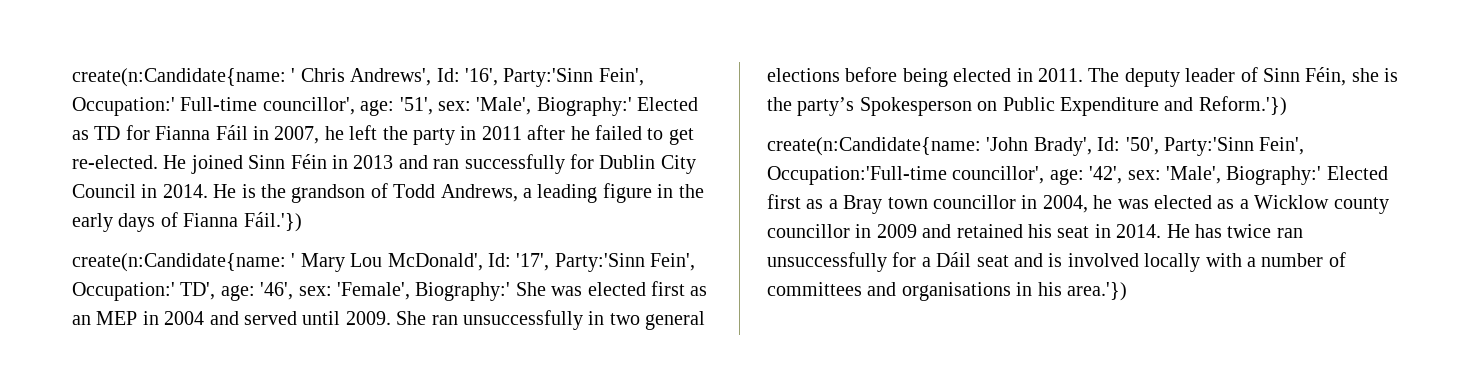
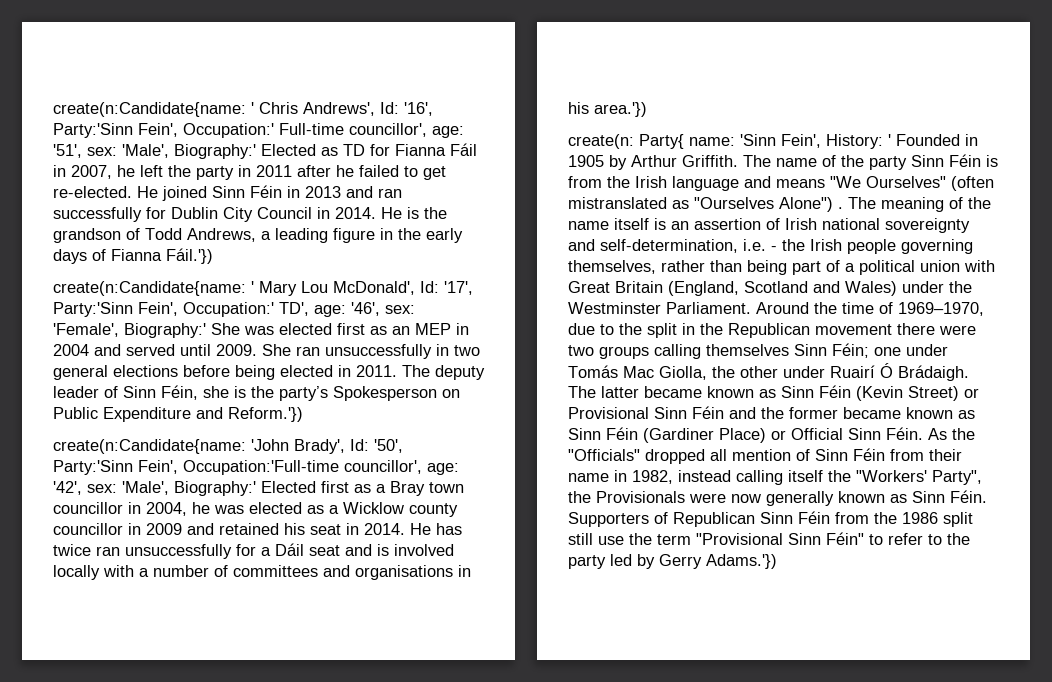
+ create(n: Party{ name: 'Sinn Fein', History: ' Founded in 1905 by Arthur Griffith. The name of the party Sinn Féin is from the Irish language and means "We Ourselves" (often mistranslated as "Ourselves Alone") . The meaning of the name itself is an assertion of Irish national sovereignty and self-determination, i.e. - the Irish people governing themselves, rather than being part of a political union with Great Britain (England, Scotland and Wales) under the Westminster Parliament. Around the time of 1969–1970, due to the split in the Republican movement there were two groups calling themselves Sinn Féin; one under Tomás Mac Giolla, the other under Ruairí Ó Brádaigh. The latter became known as Sinn Féin (Kevin Street) or Provisional Sinn Féin and the former became known as Sinn Féin (Gardiner Place) or Official Sinn Féin. As the "Officials" dropped all mention of Sinn Féin from their name in 1982, instead calling itself the "Workers' Party", the Provisionals were now generally known as Sinn Féin. Supporters of Republican Sinn Féin from the 1986 split still use the term "Provisional Sinn Féin" to refer to the party led by Gerry Adams.'})

